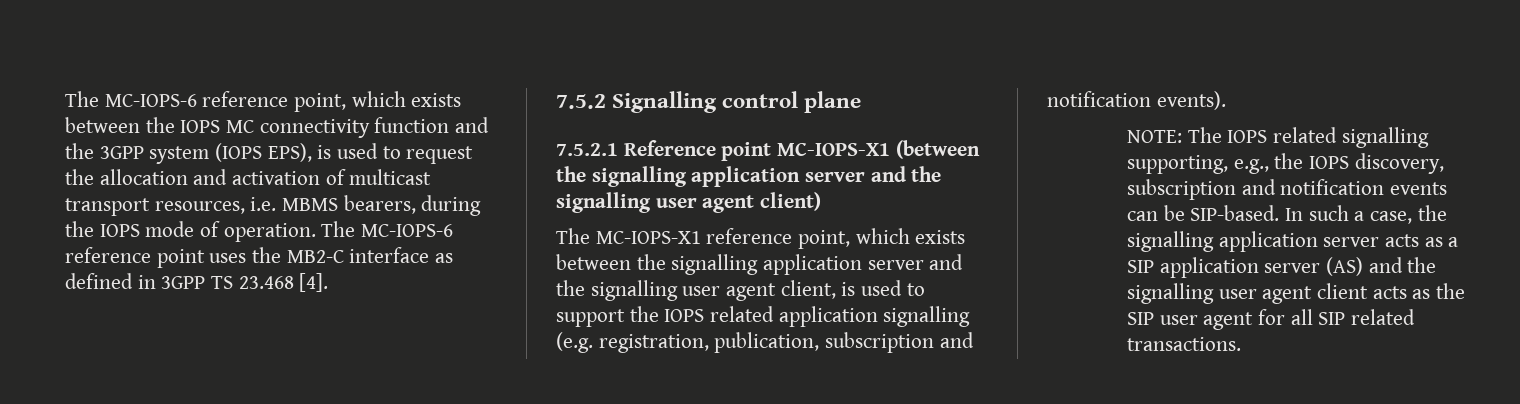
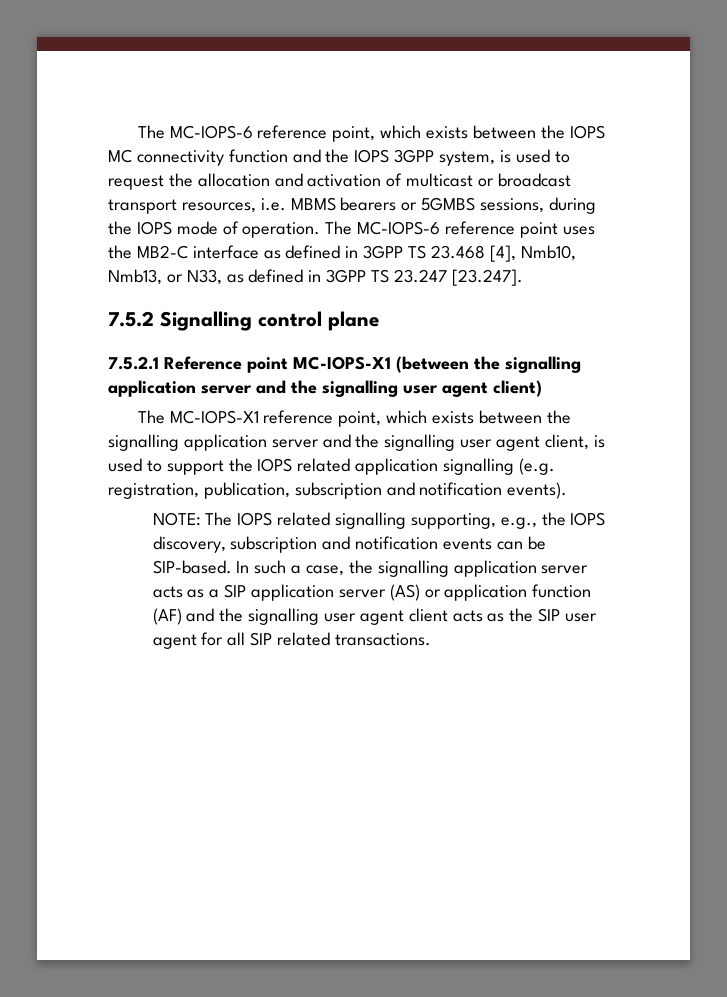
- The MC-IOPS-6 reference point, which exists between the IOPS MC connectivity function and the 3GPP system (IOPS EPS), is used to request the allocation and activation of multicast transport resources, i.e. MBMS bearers, during the IOPS mode of operation.
+ The MC-IOPS-6 reference point, which exists between the IOPS MC connectivity function and the IOPS 3GPP system, is used to request the allocation and activation of multicast or broadcast transport resources, i.e. MBMS bearers or 5GMBS sessions, during the IOPS mode of operation.
- The MC-IOPS-6 reference point uses the MB2-C interface as defined in 3GPP TS 23.468 [4].
+ The MC-IOPS-6 reference point uses the MB2-C interface as defined in 3GPP TS 23.468 [4], Nmb10, Nmb13, or N33, as defined in 3GPP TS 23.247 [23.247].
- In such a case, the signalling application server acts as a SIP application server (AS) and the signalling user agent client acts as the SIP user agent for all SIP related transactions.
+ In such a case, the signalling application server acts as a SIP application server (AS) or application function (AF) and the signalling user agent client acts as the SIP user agent for all SIP related transactions.

